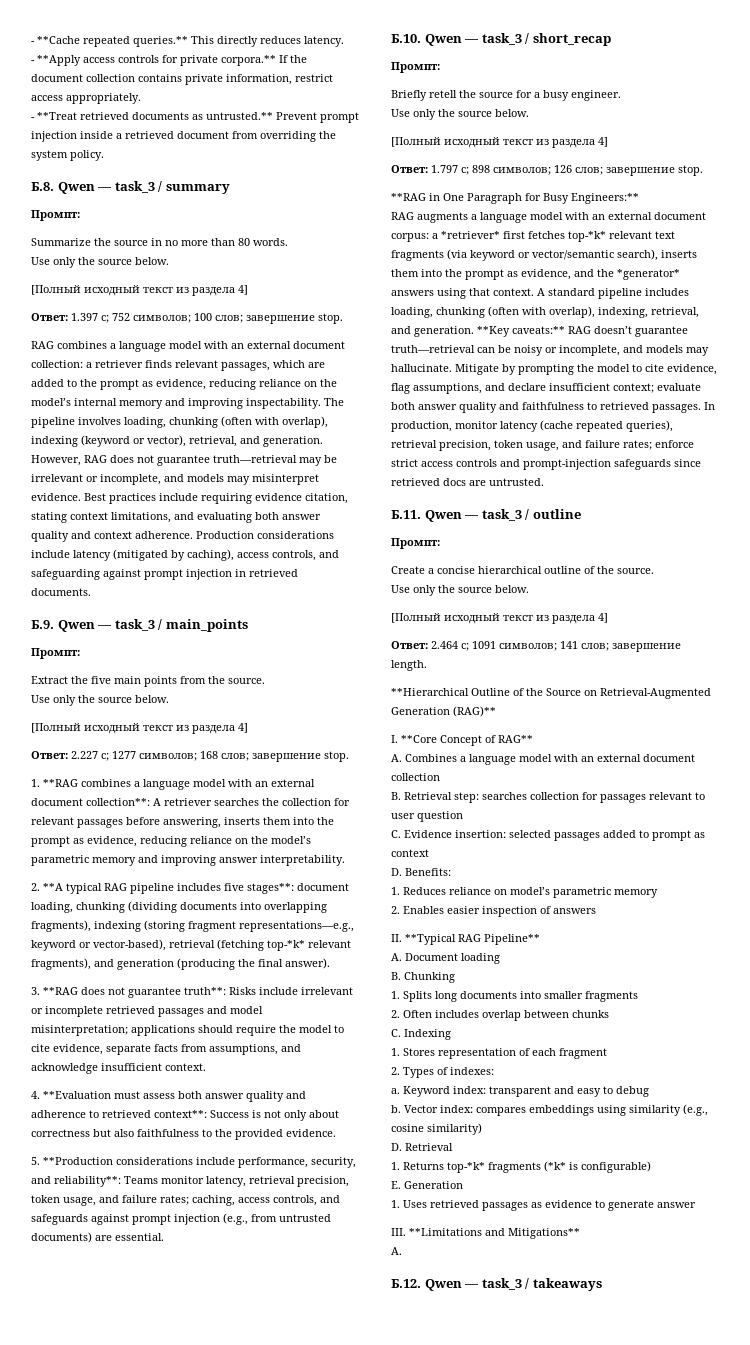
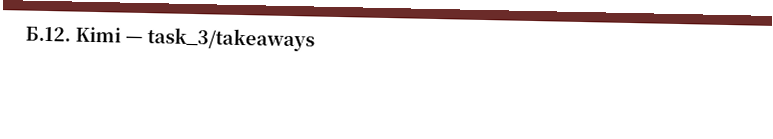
- - **Cache repeated queries.** This directly reduces latency.
- - **Apply access controls for private corpora.** If the document collection contains private information, restrict access appropriately.
- - **Treat retrieved documents as untrusted.** Prevent prompt injection inside a retrieved document from overriding the system policy.
- Б.8. Qwen — task_3 / summary
- Промпт:
- Summarize the source in no more than 80 words.
- Use only the source below.
- [Полный исходный текст из раздела 4]
- Ответ: 1.397 с; 752 символов; 100 слов; завершение stop.
- RAG combines a language model with an external document collection: a retriever finds relevant passages, which are added to the prompt as evidence, reducing reliance on the model’s internal memory and improving inspectability. The pipeline involves loading, chunking (often with overlap), indexing (keyword or vector), retrieval, and generation. However, RAG does not guarantee truth—retrieval may be irrelevant or incomplete, and models may misinterpret evidence. Best practices include requiring evidence citation, stating context limitations, and evaluating both answer quality and context adherence. Production considerations include latency (mitigated by caching), access controls, and safeguarding against prompt injection in retrieved documents.
- Б.9. Qwen — task_3 / main_points
- Промпт:
- Extract the five main points from the source.
- Use only the source below.
- [Полный исходный текст из раздела 4]
- Ответ: 2.227 с; 1277 символов; 168 слов; завершение stop.
- 1. **RAG combines a language model with an external document collection**: A retriever searches the collection for relevant passages before answering, inserts them into the prompt as evidence, reducing reliance on the model’s parametric memory and improving answer interpretability.
- 2. **A typical RAG pipeline includes five stages**: document loading, chunking (dividing documents into overlapping fragments), indexing (storing fragment representations—e.g., keyword or vector-based), retrieval (fetching top-*k* relevant fragments), and generation (producing the final answer).
- 3. **RAG does not guarantee truth**: Risks include irrelevant or incomplete retrieved passages and model misinterpretation; applications should require the model to cite evidence, separate facts from assumptions, and acknowledge insufficient context.
- 4. **Evaluation must assess both answer quality and adherence to retrieved context**: Success is not only about correctness but also faithfulness to the provided evidence.
- 5. **Production considerations include performance, security, and reliability**: Teams monitor latency, retrieval precision, token usage, and failure rates; caching, access controls, and safeguards against prompt injection (e.g., from untrusted documents) are essential.
- Б.10. Qwen — task_3 / short_recap
- Промпт:
- Briefly retell the source for a busy engineer.
- Use only the source below.
- [Полный исходный текст из раздела 4]
- Ответ: 1.797 с; 898 символов; 126 слов; завершение stop.
- **RAG in One Paragraph for Busy Engineers:**
- RAG augments a language model with an external document corpus: a *retriever* first fetches top-*k* relevant text fragments (via keyword or vector/semantic search), inserts them into the prompt as evidence, and the *generator* answers using that context. A standard pipeline includes loading, chunking (often with overlap), indexing, retrieval, and generation. **Key caveats:** RAG doesn’t guarantee truth—retrieval can be noisy or incomplete, and models may hallucinate. Mitigate by prompting the model to cite evidence, flag assumptions, and declare insufficient context; evaluate both answer quality and faithfulness to retrieved passages. In production, monitor latency (cache repeated queries), retrieval precision, token usage, and failure rates; enforce strict access controls and prompt-injection safeguards since retrieved docs are untrusted.
- Б.11. Qwen — task_3 / outline
- Промпт:
- Create a concise hierarchical outline of the source.
- Use only the source below.
- [Полный исходный текст из раздела 4]
- Ответ: 2.464 с; 1091 символов; 141 слов; завершение length.
- **Hierarchical Outline of the Source on Retrieval-Augmented Generation (RAG)**
- I. **Core Concept of RAG**
- A. Combines a language model with an external document collection
- B. Retrieval step: searches collection for passages relevant to user question
- C. Evidence insertion: selected passages added to prompt as context
- D. Benefits:
- 1. Reduces reliance on model’s parametric memory
- 2. Enables easier inspection of answers
- II. **Typical RAG Pipeline**
- A. Document loading
- B. Chunking
- 1. Splits long documents into smaller fragments
- 2. Often includes overlap between chunks
- C. Indexing
- 1. Stores representation of each fragment
- 2. Types of indexes:
- a. Keyword index: transparent and easy to debug
- b. Vector index: compares embeddings using similarity (e.g., cosine similarity)
- D. Retrieval
- 1. Returns top-*k* fragments (*k* is configurable)
- E. Generation
- 1. Uses retrieved passages as evidence to generate answer
- III. **Limitations and Mitigations**
- A.
- Б.12. Qwen — task_3 / takeaways
+ Б.12. Kimi — task_3/takeaways

